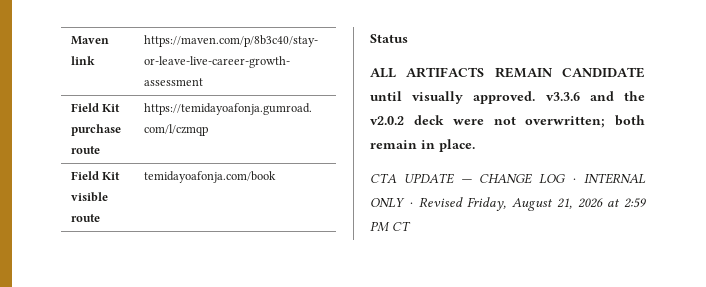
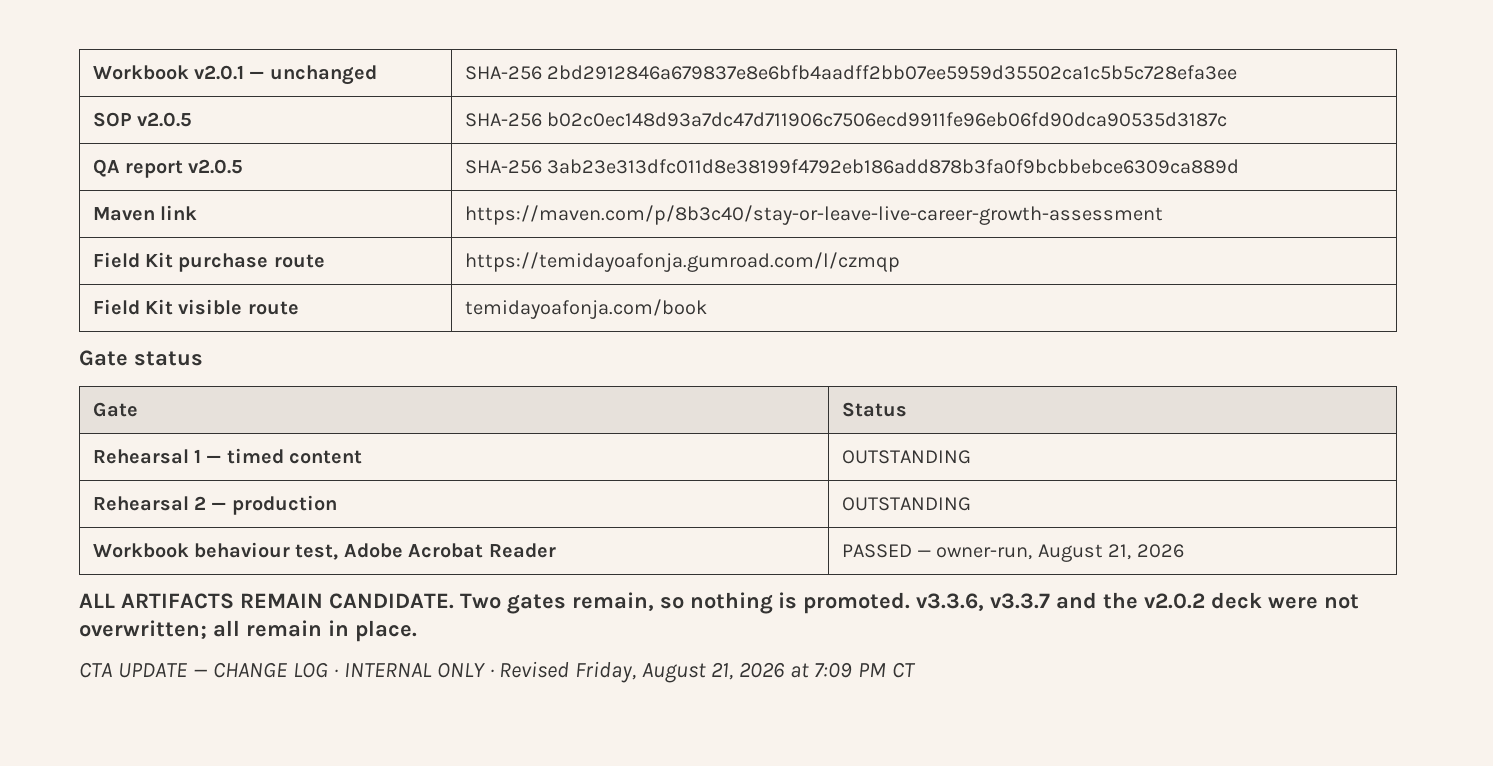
+ Workbook v2.0.1 — unchanged | SHA-256 2bd2912846a679837e8e6bfb4aadff2bb07ee5959d35502ca1c5b5c728efa3ee
+ SOP v2.0.5 | SHA-256 b02c0ec148d93a7dc47d711906c7506ecd9911fe96eb06fd90dca90535d3187c
+ QA report v2.0.5 | SHA-256 3ab23e313dfc011d8e38199f4792eb186add878b3fa0f9bcbbebce6309ca889d
- Status
- ALL ARTIFACTS REMAIN CANDIDATE until visually approved. v3.3.6 and the v2.0.2 deck were not overwritten; both remain in place.
+ Gate status
+ Gate | Status
+ Rehearsal 1 — timed content | OUTSTANDING
+ Rehearsal 2 — production | OUTSTANDING
+ Workbook behaviour test, Adobe Acrobat Reader | PASSED — owner-run, August 21, 2026
+ ALL ARTIFACTS REMAIN CANDIDATE. Two gates remain, so nothing is promoted. v3.3.6, v3.3.7 and the v2.0.2 deck were not overwritten; all remain in place.
- CTA UPDATE — CHANGE LOG · INTERNAL ONLY · Revised Friday, August 21, 2026 at 2:59 PM CT
+ CTA UPDATE — CHANGE LOG · INTERNAL ONLY · Revised Friday, August 21, 2026 at 7:09 PM CT

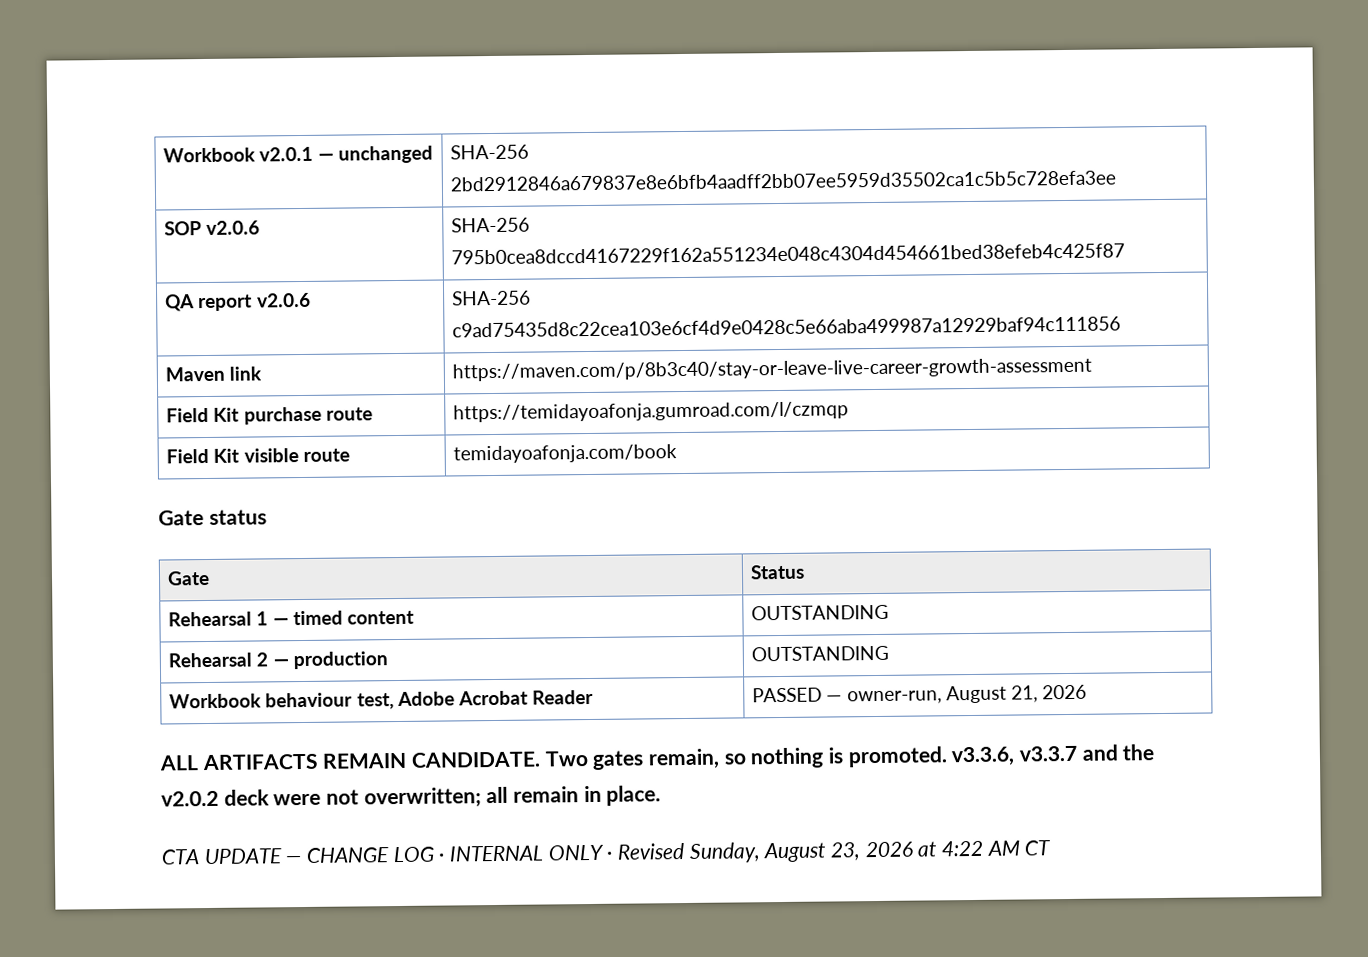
- SOP v2.0.5 | SHA-256 b02c0ec148d93a7dc47d711906c7506ecd9911fe96eb06fd90dca90535d3187c
+ SOP v2.0.6 | SHA-256 795b0cea8dccd4167229f162a551234e048c4304d454661bed38efeb4c425f87
- QA report v2.0.5 | SHA-256 3ab23e313dfc011d8e38199f4792eb186add878b3fa0f9bcbbebce6309ca889d
+ QA report v2.0.6 | SHA-256 c9ad75435d8c22cea103e6cf4d9e0428c5e66aba499987a12929baf94c111856
- CTA UPDATE — CHANGE LOG · INTERNAL ONLY · Revised Friday, August 21, 2026 at 7:09 PM CT
+ CTA UPDATE — CHANGE LOG · INTERNAL ONLY · Revised Sunday, August 23, 2026 at 4:22 AM CT

